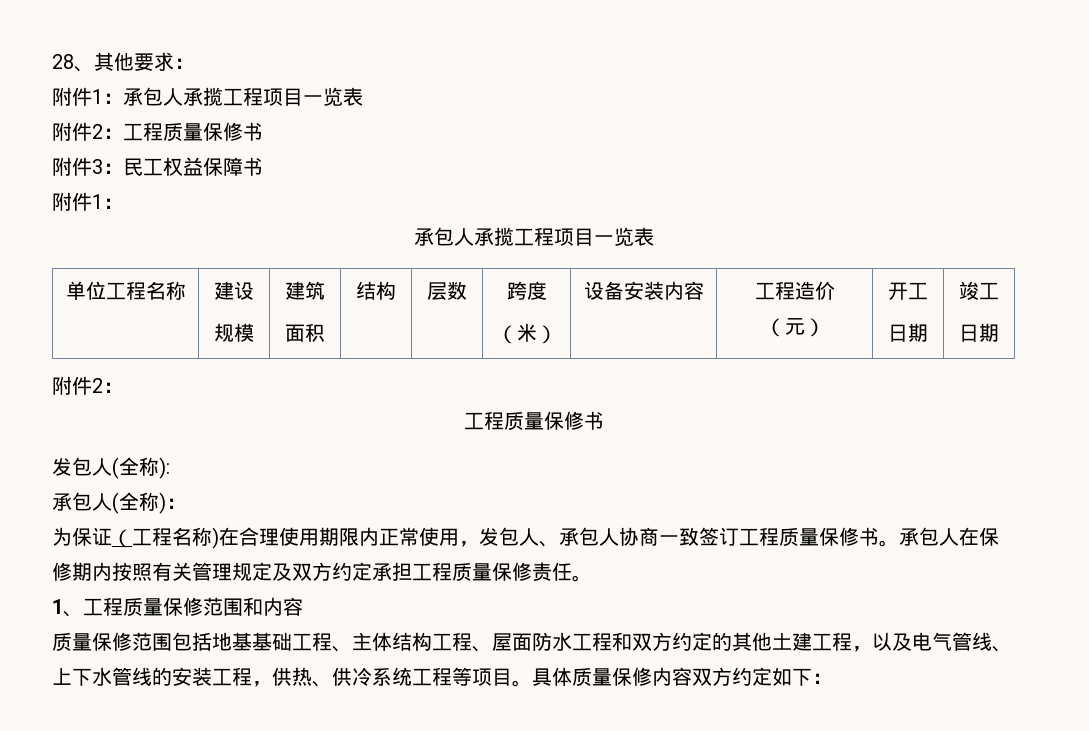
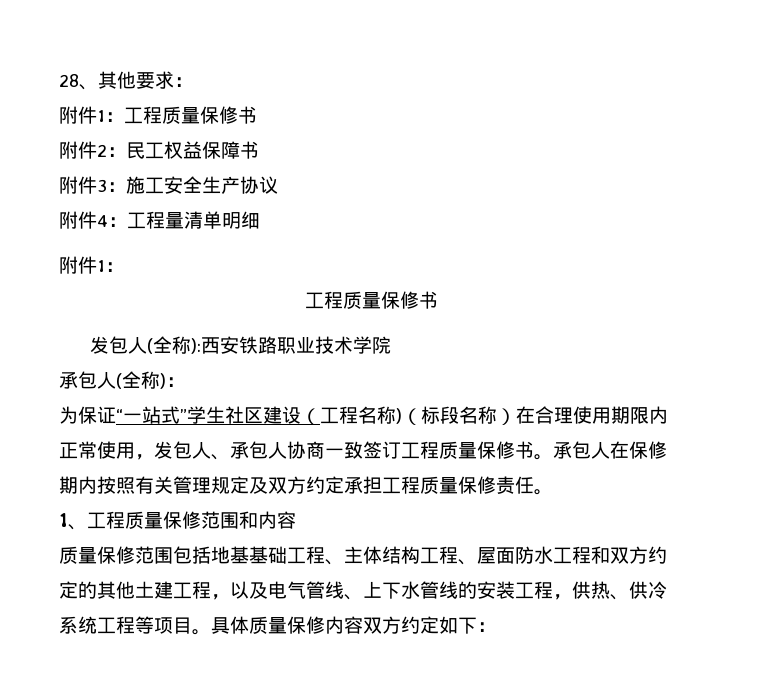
- 附件1：承包人承揽工程项目一览表
- 附件2：工程质量保修书
+ 附件1：工程质量保修书
- 附件3：民工权益保障书
+ 附件2：民工权益保障书
+ 附件3：施工安全生产协议
+ 附件4：工程量清单明细
  附件1：
- 承包人承揽工程项目一览表
- 单位工程名称 | 建设
- 规模 | 建筑
- 面积 | 结构 | 层数 | 跨度
- （米） | 设备安装内容 | 工程造价（元） | 开工
- 日期 | 竣工
- 日期
- 附件2：
- 发包人(全称):
+ 发包人(全称):西安铁路职业技术学院
- 为保证（工程名称)在合理使用期限内正常使用，发包人、承包人协商一致签订工程质量保修书。
+ 为保证“一站式”学生社区建设（工程名称)（标段名称）在合理使用期限内正常使用，发包人、承包人协商一致签订工程质量保修书。

